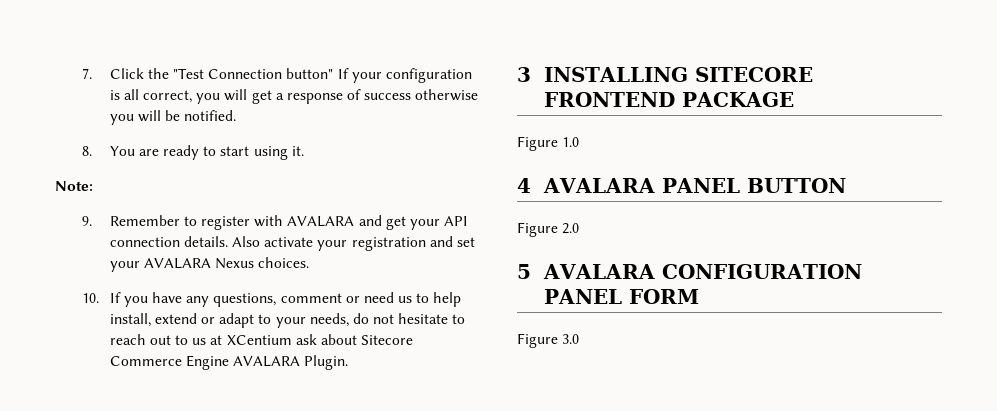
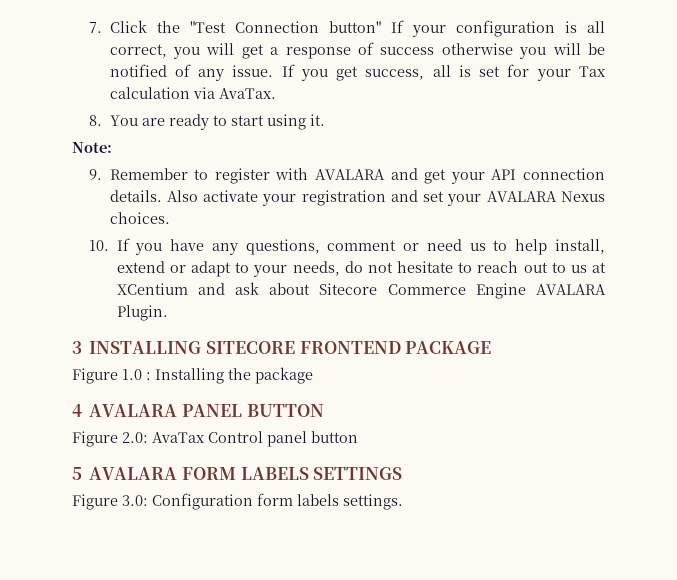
- 7. Click the "Test Connection button" If your configuration is all correct, you will get a response of success otherwise you will be notified.
+ 7. Click the "Test Connection button" If your configuration is all correct, you will get a response of success otherwise you will be notified of any issue. If you get success, all is set for your Tax calculation via AvaTax.
- 10. If you have any questions, comment or need us to help install, extend or adapt to your needs, do not hesitate to reach out to us at XCentium ask about Sitecore Commerce Engine AVALARA Plugin.
+ 10. If you have any questions, comment or need us to help install, extend or adapt to your needs, do not hesitate to reach out to us at XCentium and ask about Sitecore Commerce Engine AVALARA Plugin.
- Figure 1.0
+ Figure 1.0 : Installing the package
- Figure 2.0
+ Figure 2.0: AvaTax Control panel button
- 5 AVALARA CONFIGURATION PANEL FORM
- Figure 3.0
+ 5 AVALARA FORM LABELS SETTINGS
+ Figure 3.0: Configuration form labels settings.

